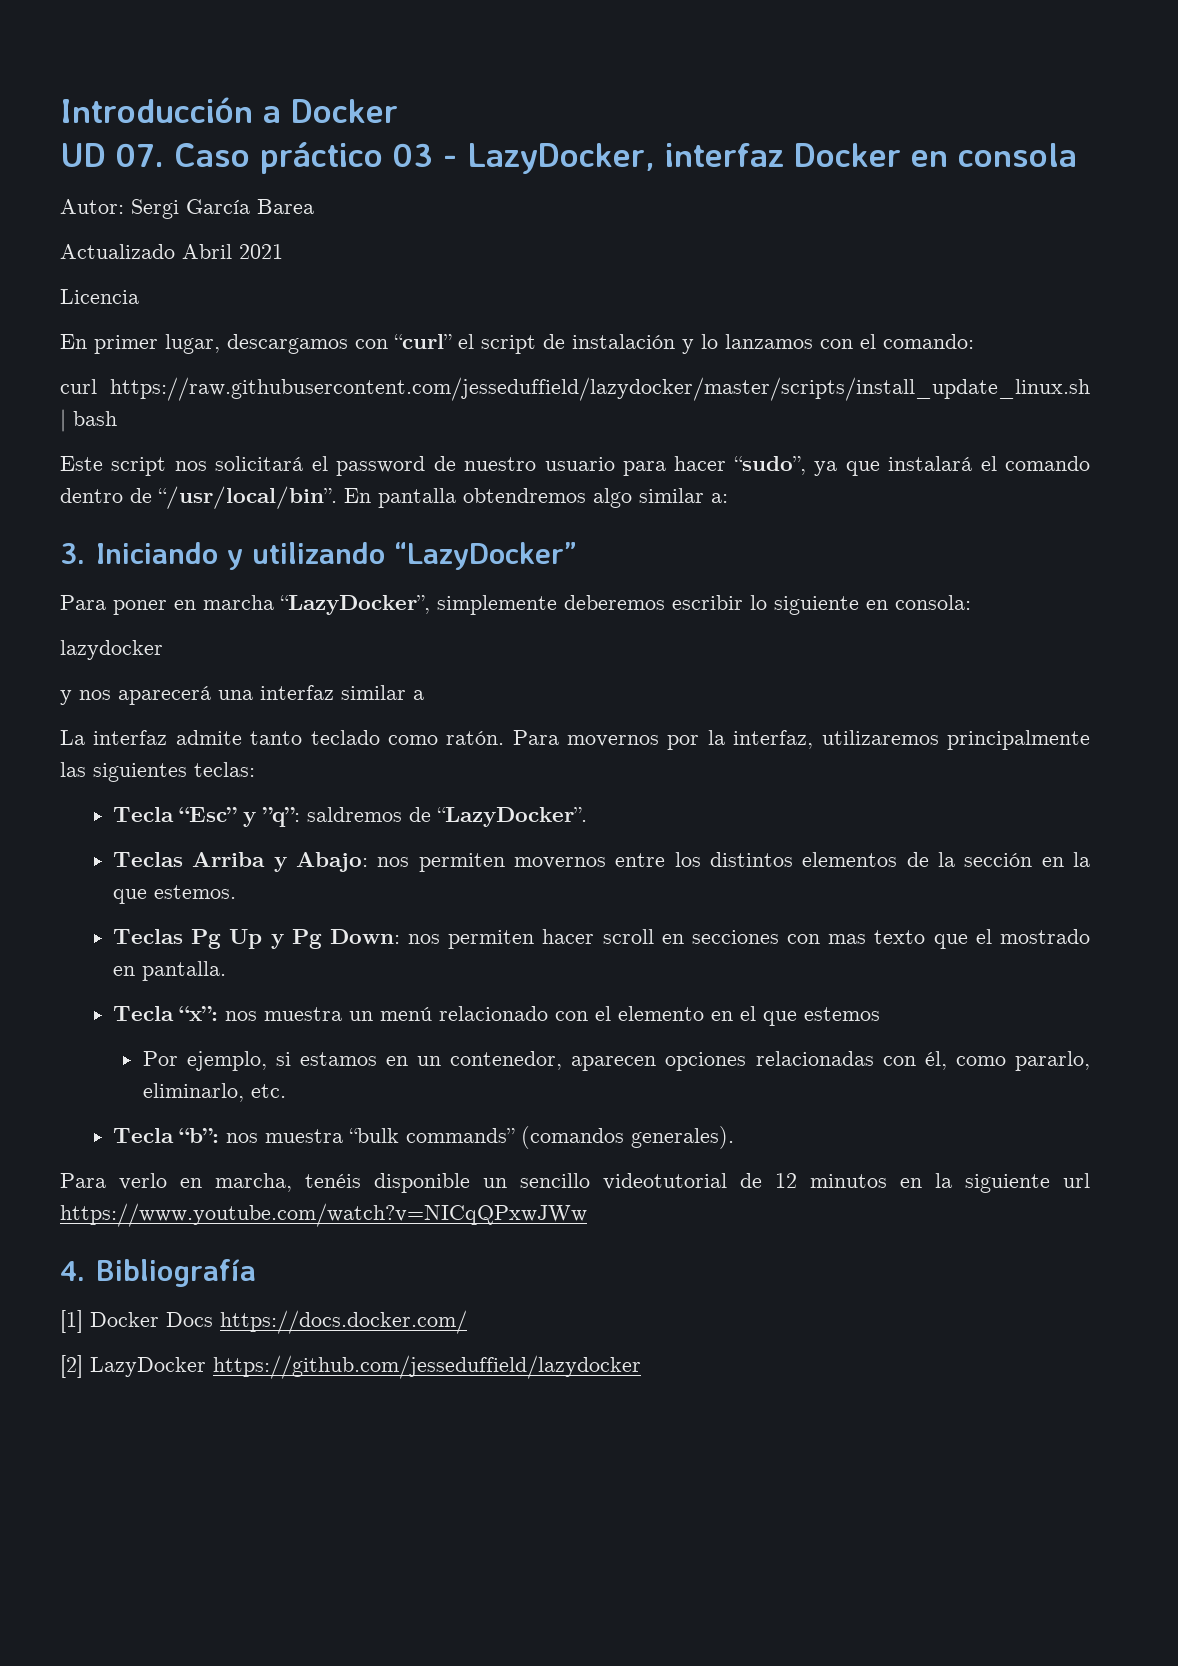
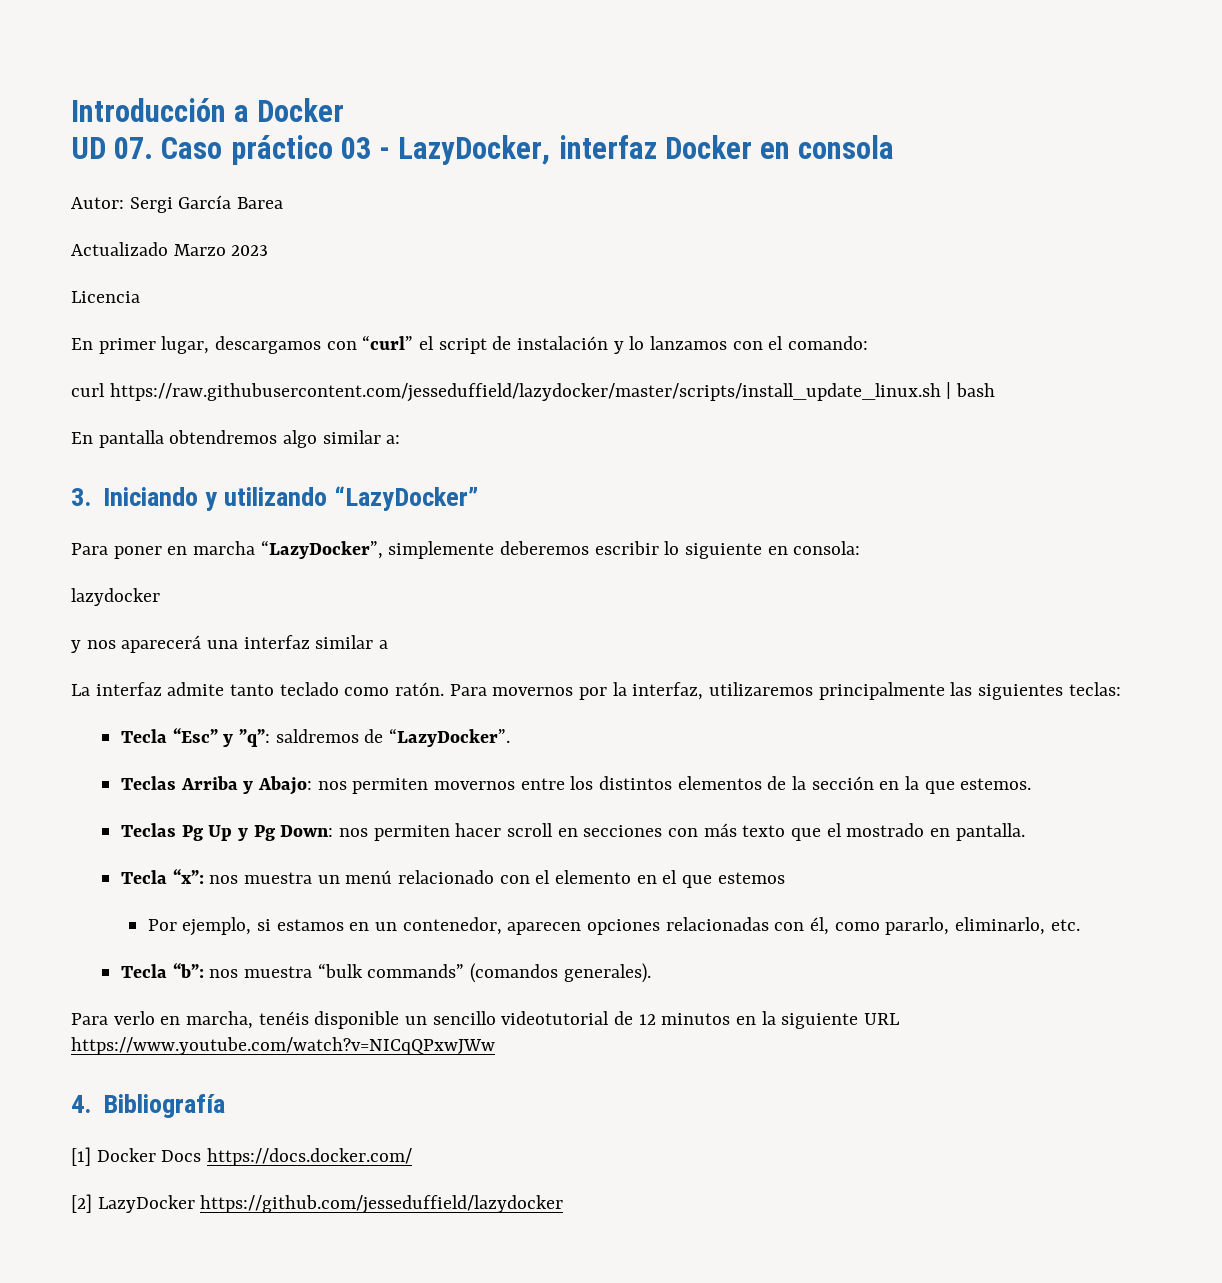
- Actualizado Abril 2021
+ Actualizado Marzo 2023
- Este script nos solicitará el password de nuestro usuario para hacer “sudo”, ya que instalará el comando dentro de “/usr/local/bin”.
- Teclas Pg Up y Pg Down: nos permiten hacer scroll en secciones con mas texto que el mostrado en pantalla.
+ Teclas Pg Up y Pg Down: nos permiten hacer scroll en secciones con más texto que el mostrado en pantalla.
- Para verlo en marcha, tenéis disponible un sencillo videotutorial de 12 minutos en la siguiente url https://www.youtube.com/watch?v=NICqQPxwJWw
+ Para verlo en marcha, tenéis disponible un sencillo videotutorial de 12 minutos en la siguiente URL https://www.youtube.com/watch?v=NICqQPxwJWw

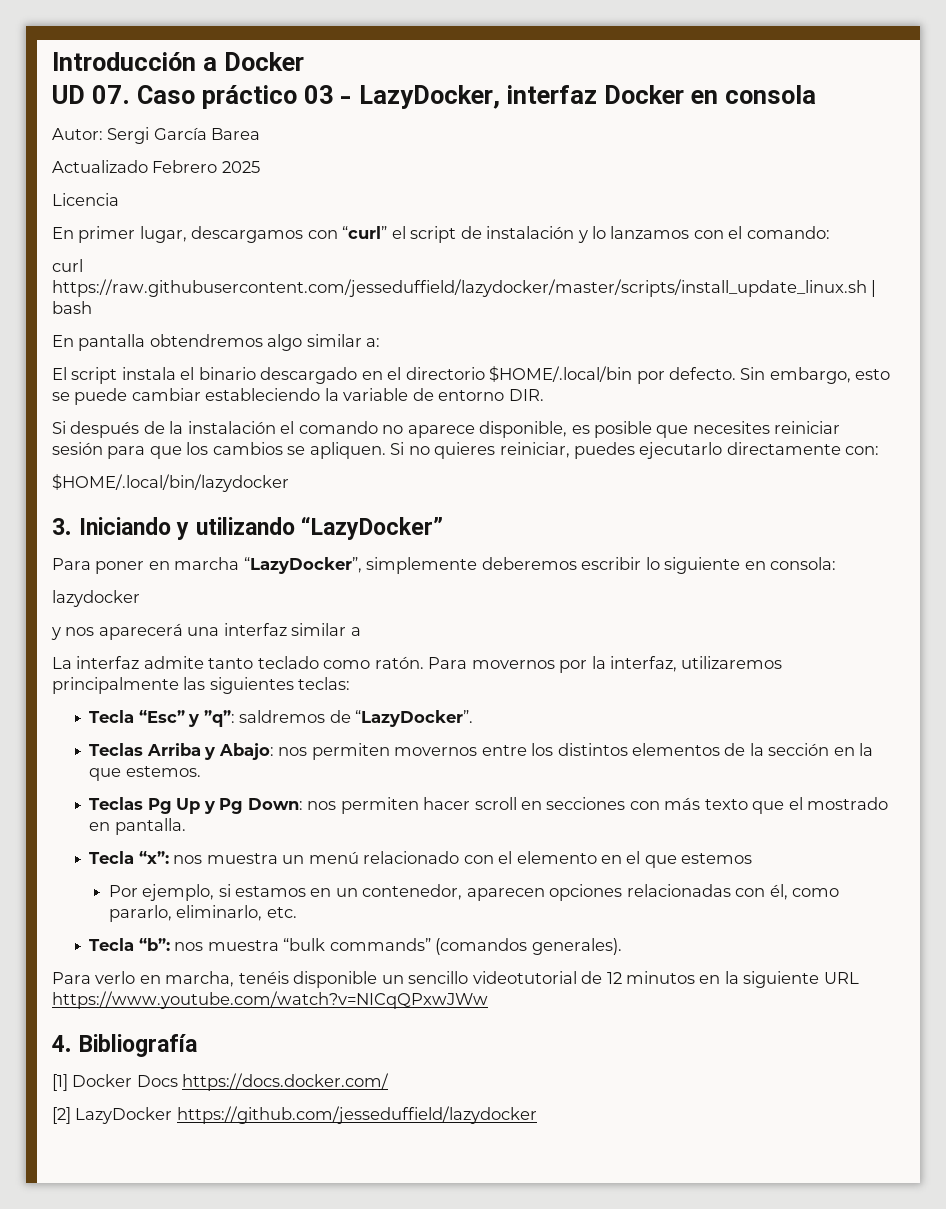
- Actualizado Marzo 2023
+ Actualizado Febrero 2025
+ El script instala el binario descargado en el directorio $HOME/.local/bin por defecto. Sin embargo, esto se puede cambiar estableciendo la variable de entorno DIR.
+ Si después de la instalación el comando no aparece disponible, es posible que necesites reiniciar sesión para que los cambios se apliquen. Si no quieres reiniciar, puedes ejecutarlo directamente con:
+ $HOME/.local/bin/lazydocker

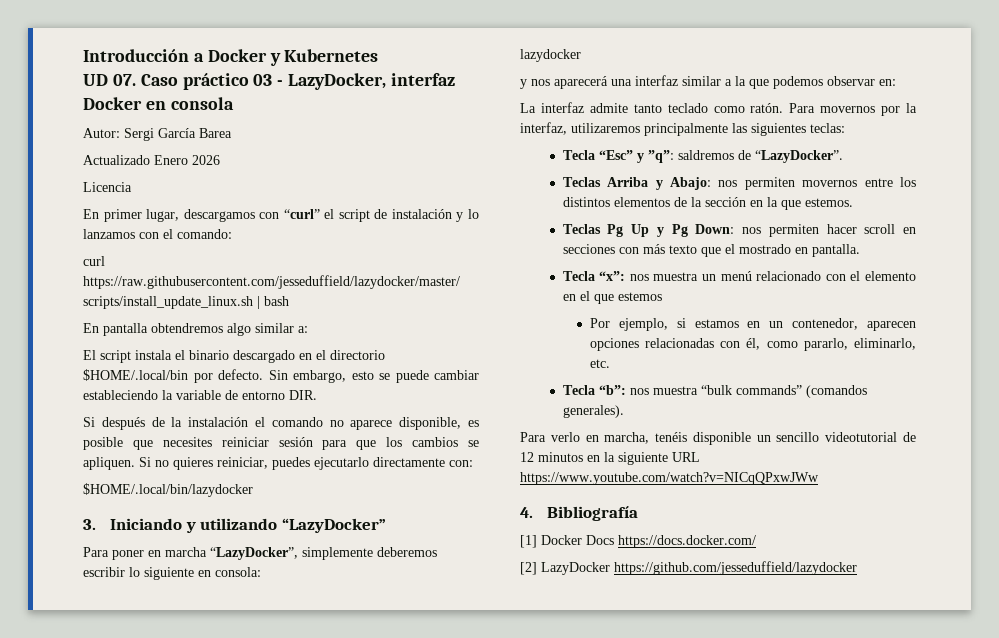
- Introducción a Docker
+ Introducción a Docker y Kubernetes
- Actualizado Febrero 2025
+ Actualizado Enero 2026
- y nos aparecerá una interfaz similar a
+ y nos aparecerá una interfaz similar a la que podemos observar en:

